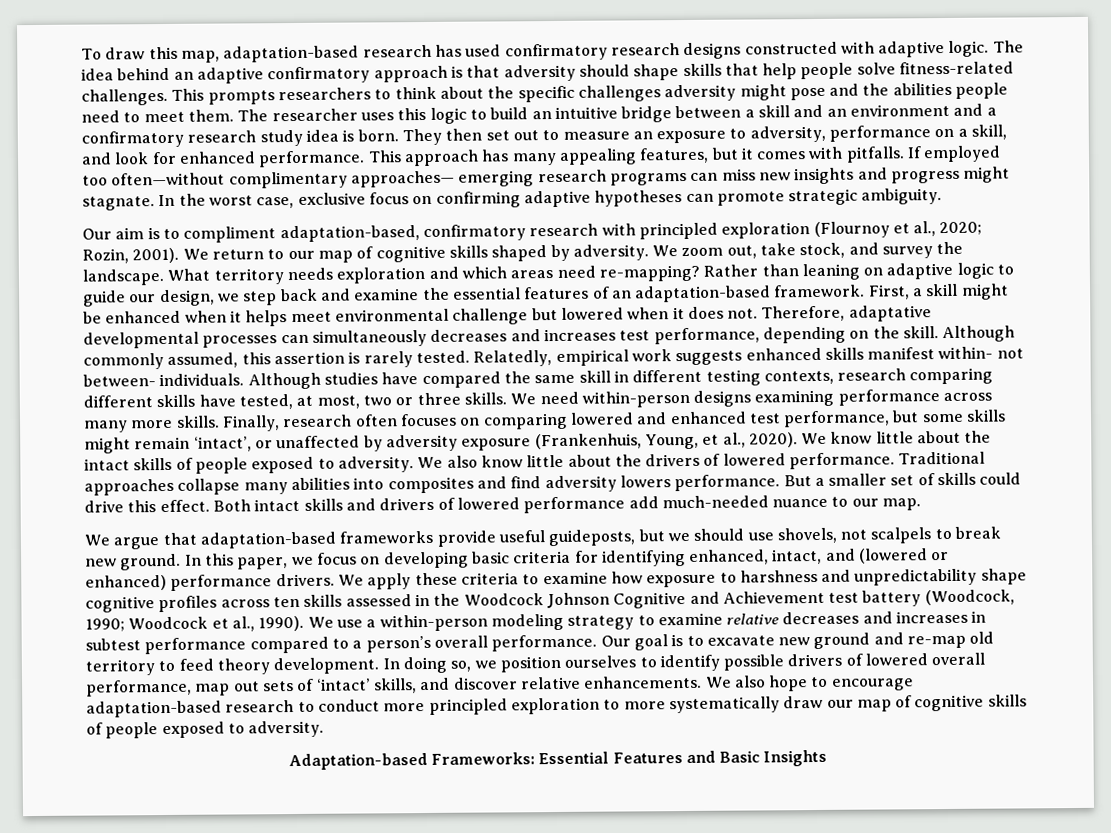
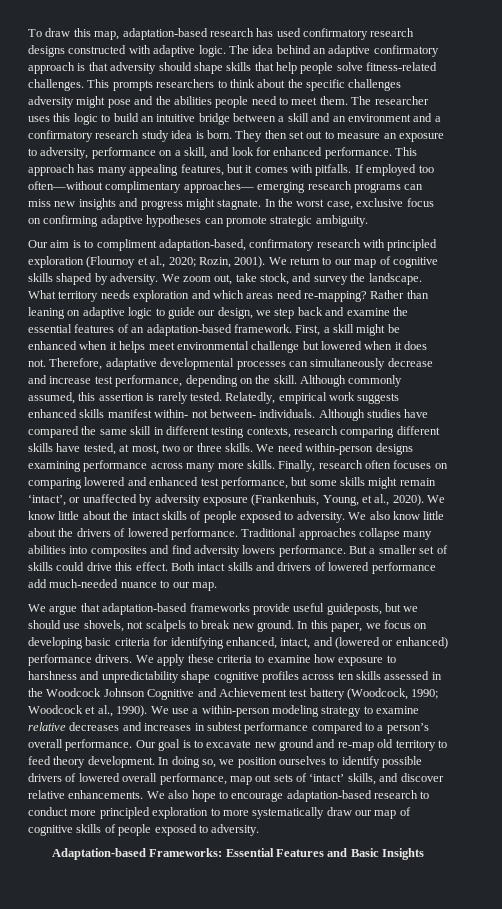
- Therefore, adaptative developmental processes can simultaneously decreases and increases test performance, depending on the skill.
+ Therefore, adaptative developmental processes can simultaneously decrease and increase test performance, depending on the skill.

